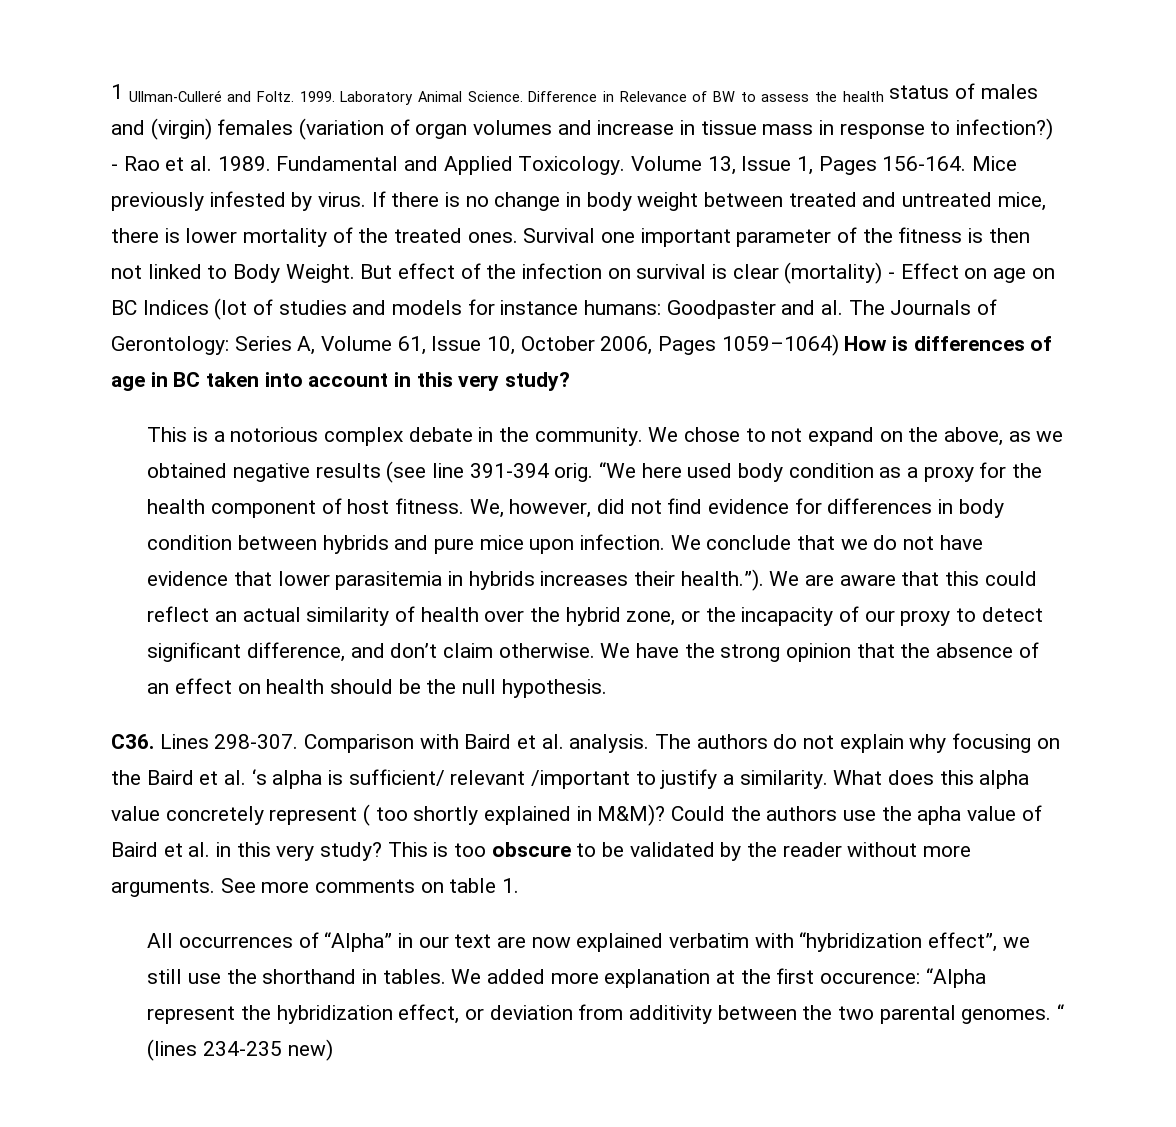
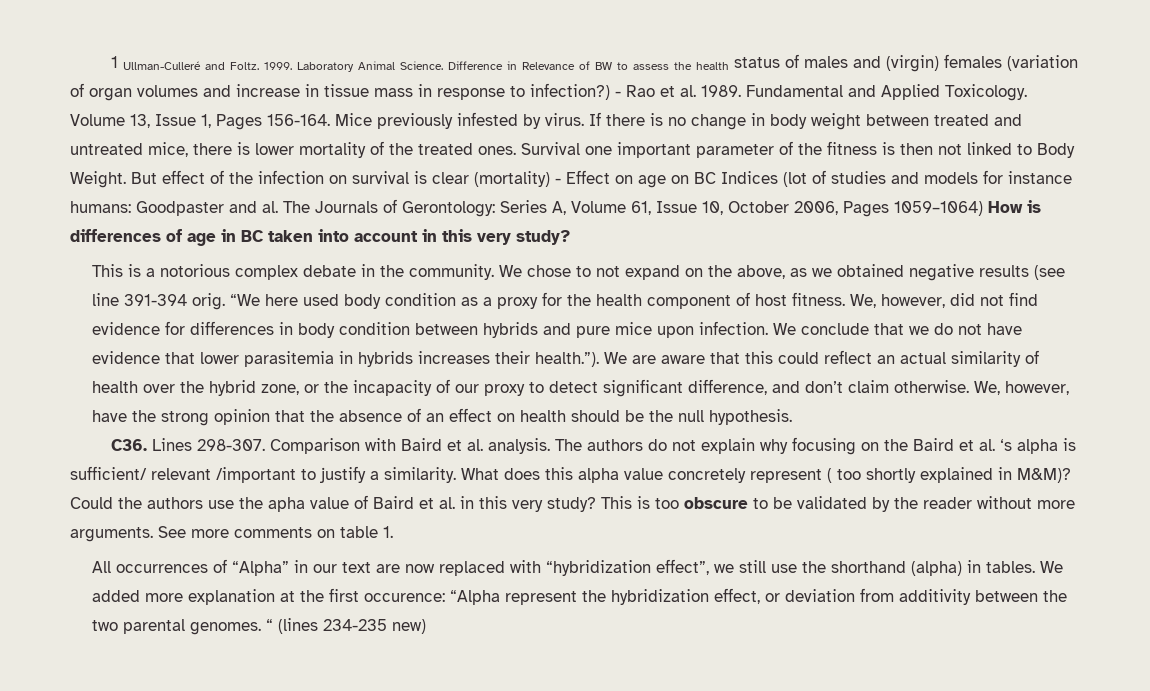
- We have the strong opinion that the absence of an effect on health should be the null hypothesis.
+ We, however, have the strong opinion that the absence of an effect on health should be the null hypothesis.
- All occurrences of “Alpha” in our text are now explained verbatim with “hybridization effect”, we still use the shorthand in tables.
+ All occurrences of “Alpha” in our text are now replaced with “hybridization effect”, we still use the shorthand (alpha) in tables.

